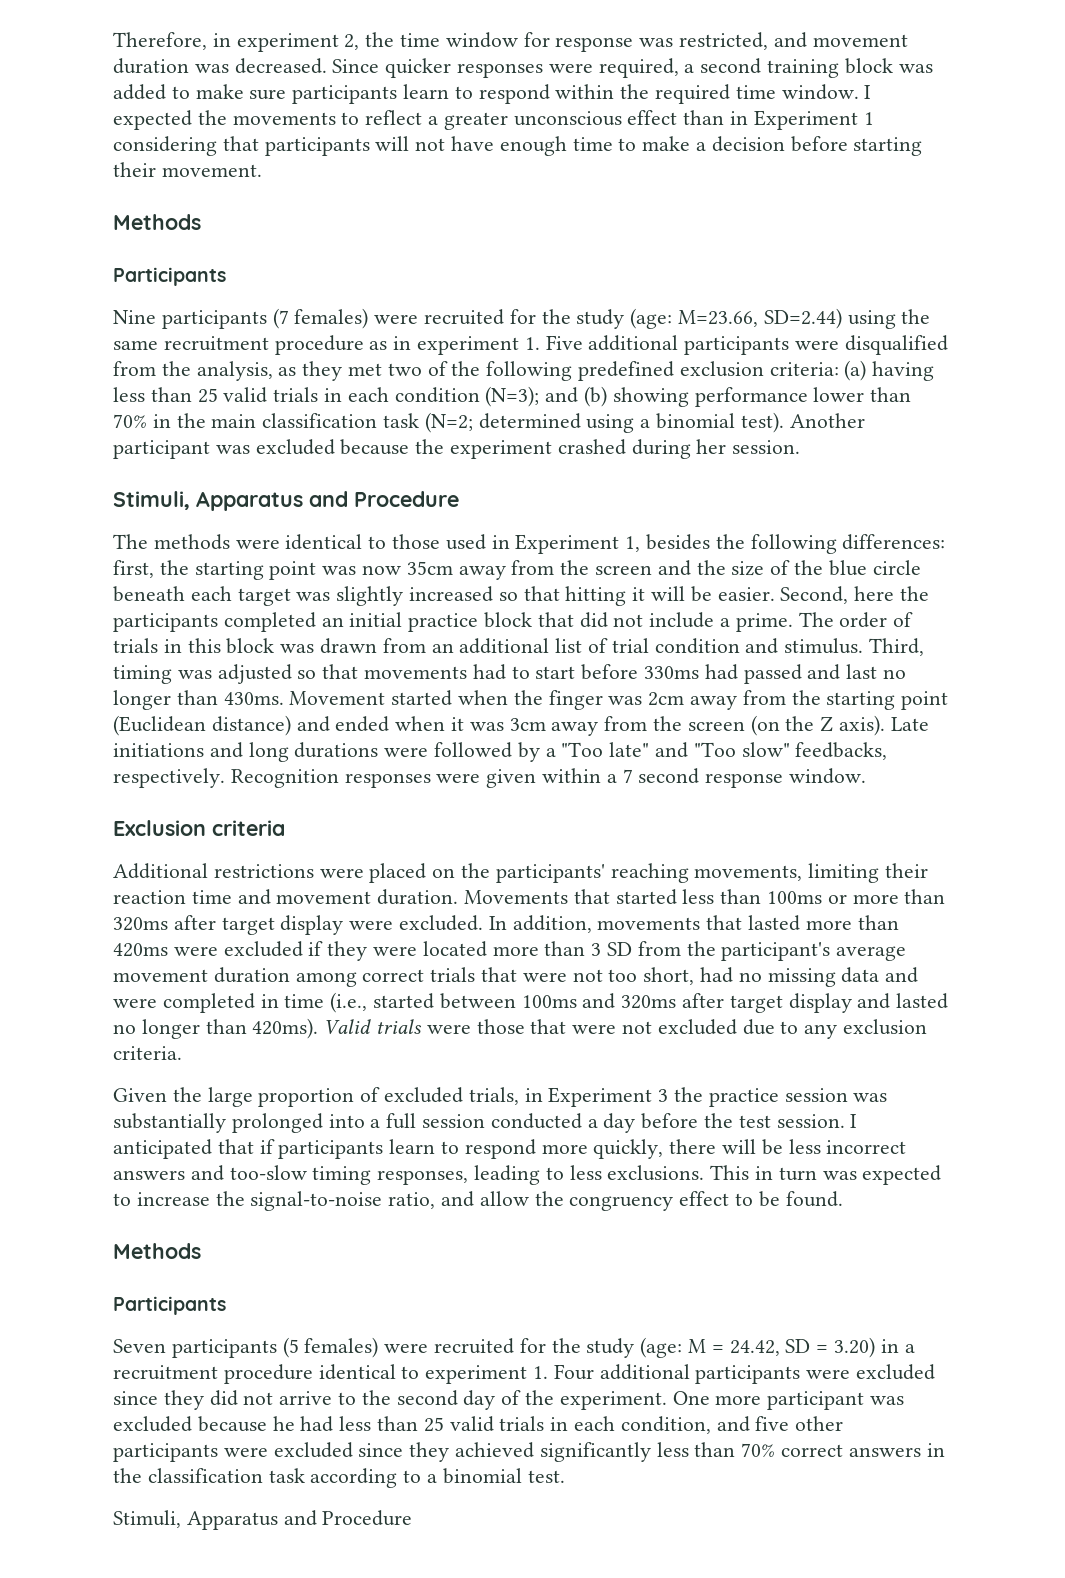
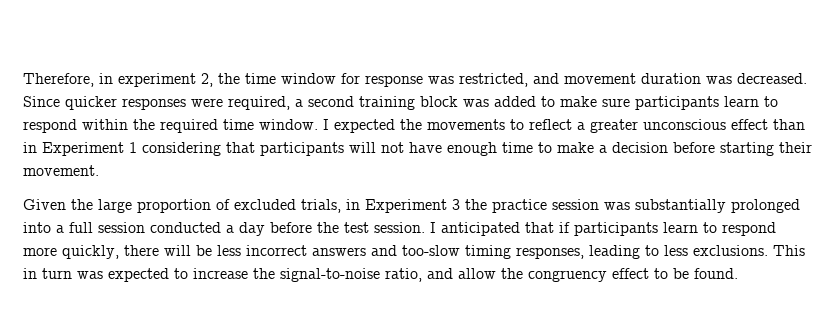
  I expected the movements to reflect a greater unconscious effect than in Experiment 1 considering that participants will not have enough time to make a decision before starting their movement.
- Methods
- Participants
- Nine participants (7 females) were recruited for the study (age: M=23.66, SD=2.44) using the same recruitment procedure as in experiment 1. Five additional participants were disqualified from the analysis, as they met two of the following predefined exclusion criteria: (a) having less than 25 valid trials in each condition (N=3); and (b) showing performance lower than 70% in the main classification task (N=2; determined using a binomial test). Another participant was excluded because the experiment crashed during her session.
- Stimuli, Apparatus and Procedure
- The methods were identical to those used in Experiment 1, besides the following differences: first, the starting point was now 35cm away from the screen and the size of the blue circle beneath each target was slightly increased so that hitting it will be easier. Second, here the participants completed an initial practice block that did not include a prime. The order of trials in this block was drawn from an additional list of trial condition and stimulus. Third, timing was adjusted so that movements had to start before 330ms had passed and last no longer than 430ms. Movement started when the finger was 2cm away from the starting point (Euclidean distance) and ended when it was 3cm away from the screen (on the Z axis). Late initiations and long durations were followed by a "Too late" and "Too slow" feedbacks, respectively. Recognition responses were given within a 7 second response window.
- Exclusion criteria
- Additional restrictions were placed on the participants' reaching movements, limiting their reaction time and movement duration. Movements that started less than 100ms or more than 320ms after target display were excluded. In addition, movements that lasted more than 420ms were excluded if they were located more than 3 SD from the participant's average movement duration among correct trials that were not too short, had no missing data and were completed in time (i.e., started between 100ms and 320ms after target display and lasted no longer than 420ms). Valid trials were those that were not excluded due to any exclusion criteria.
  This in turn was expected to increase the signal-to-noise ratio, and allow the congruency effect to be found.
- Methods
- Participants
- Seven participants (5 females) were recruited for the study (age: M = 24.42, SD = 3.20) in a recruitment procedure identical to experiment 1. Four additional participants were excluded since they did not arrive to the second day of the experiment. One more participant was excluded because he had less than 25 valid trials in each condition, and five other participants were excluded since they achieved significantly less than 70% correct answers in the classification task according to a binomial test.
- Stimuli, Apparatus and Procedure

